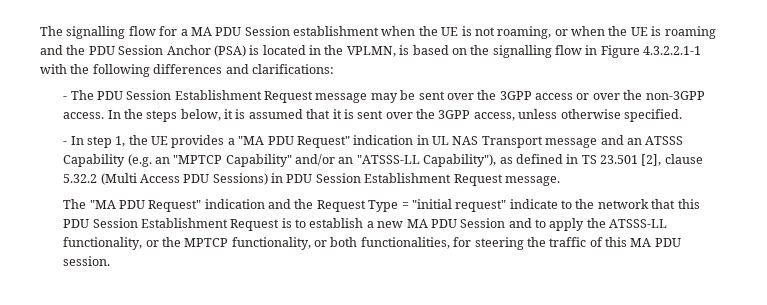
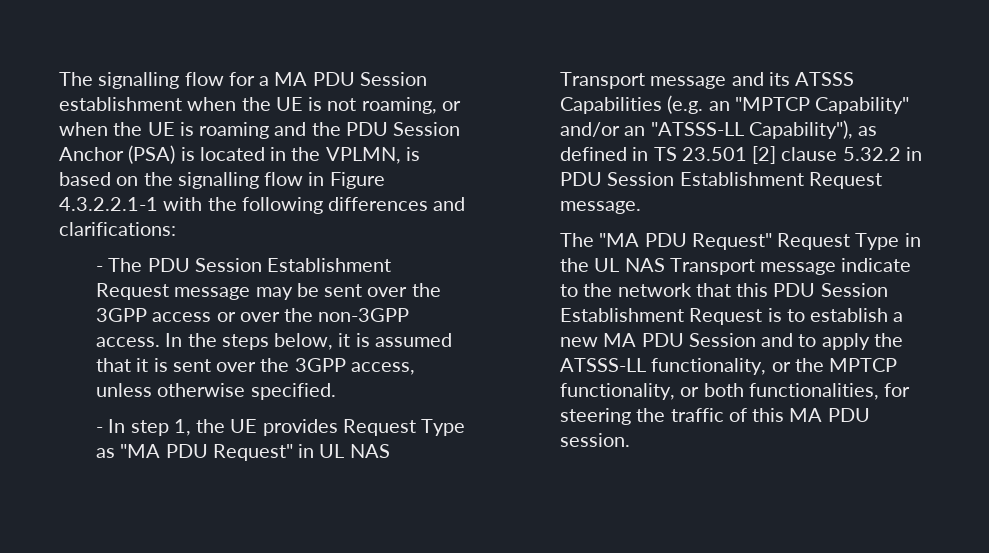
- - In step 1, the UE provides a "MA PDU Request" indication in UL NAS Transport message and an ATSSS Capability (e.g. an "MPTCP Capability" and/or an "ATSSS-LL Capability"), as defined in TS 23.501 [2], clause 5.32.2 (Multi Access PDU Sessions) in PDU Session Establishment Request message.
+ - In step 1, the UE provides Request Type as "MA PDU Request" in UL NAS Transport message and its ATSSS Capabilities (e.g. an "MPTCP Capability" and/or an "ATSSS-LL Capability"), as defined in TS 23.501 [2] clause 5.32.2 in PDU Session Establishment Request message.
- The "MA PDU Request" indication and the Request Type = "initial request" indicate to the network that this PDU Session Establishment Request is to establish a new MA PDU Session and to apply the ATSSS-LL functionality, or the MPTCP functionality, or both functionalities, for steering the traffic of this MA PDU session.
+ The "MA PDU Request" Request Type in the UL NAS Transport message indicate to the network that this PDU Session Establishment Request is to establish a new MA PDU Session and to apply the ATSSS-LL functionality, or the MPTCP functionality, or both functionalities, for steering the traffic of this MA PDU session.

